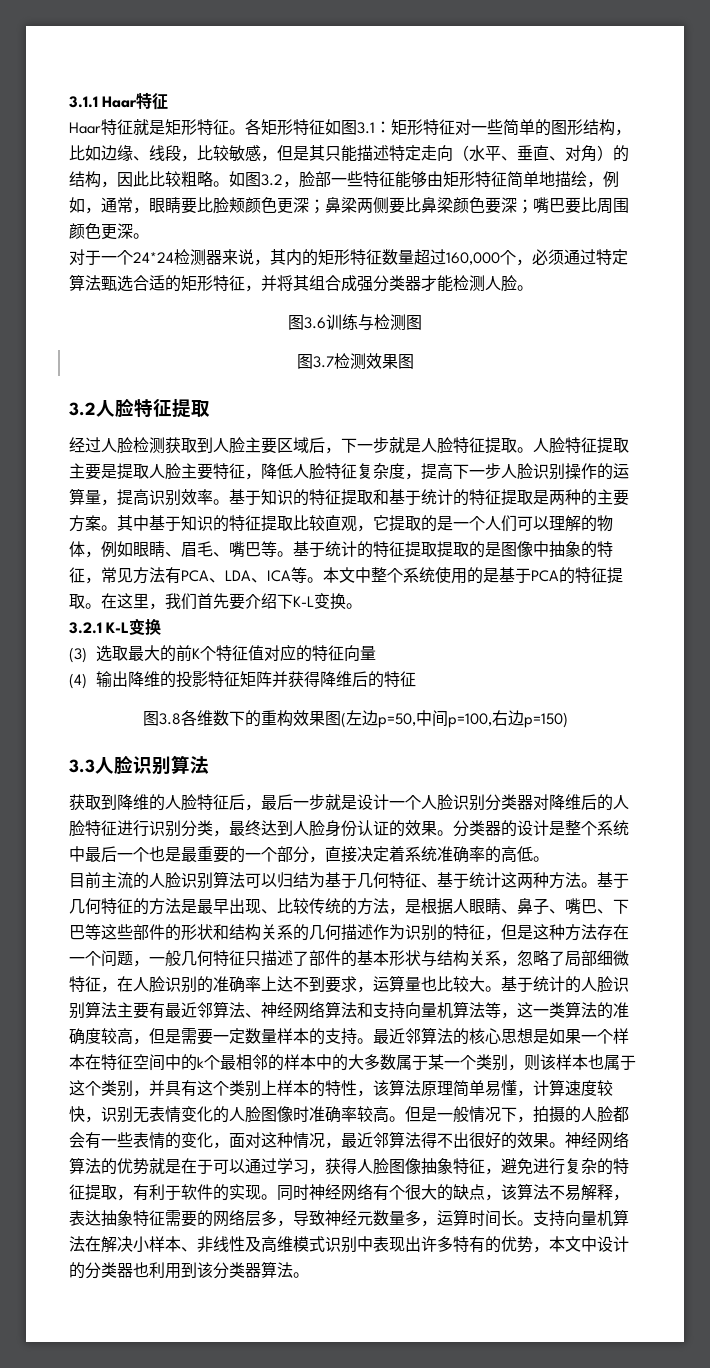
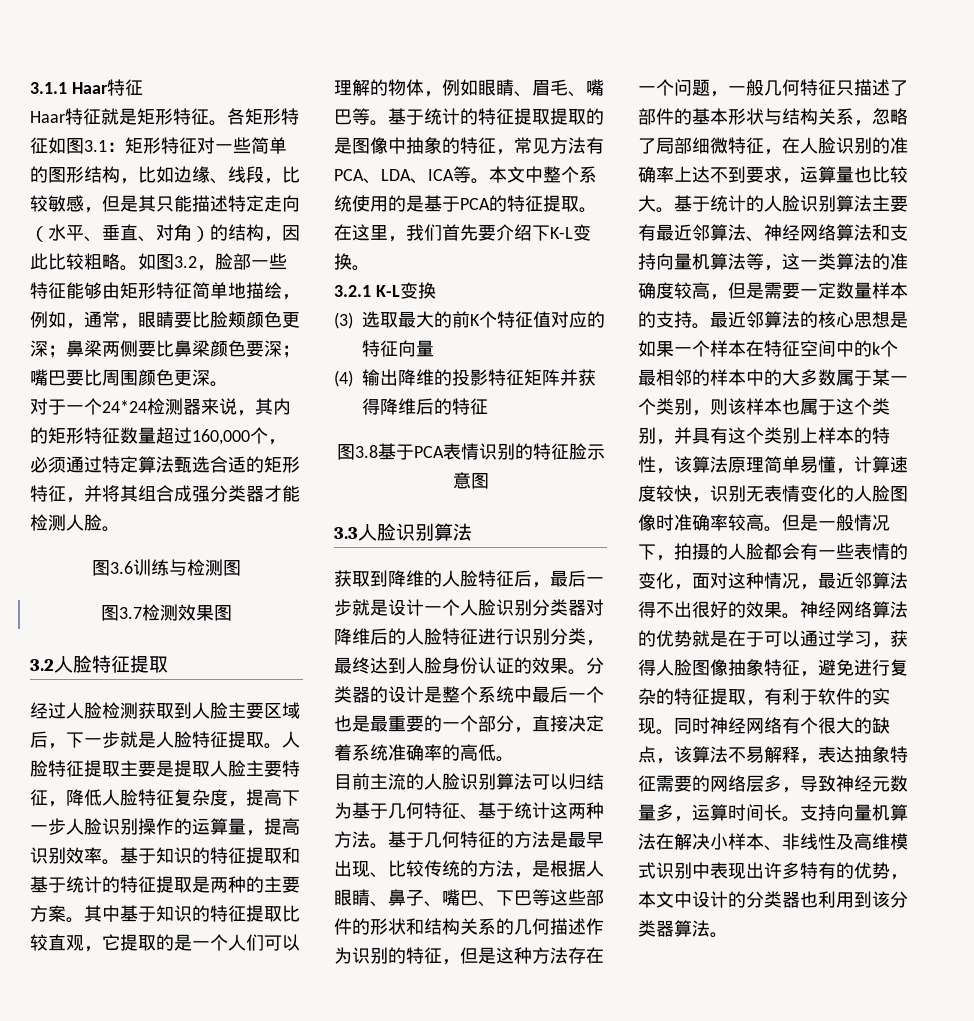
- 图3.8各维数下的重构效果图(左边p=50,中间p=100,右边p=150)
+ 图3.8基于PCA表情识别的特征脸示意图

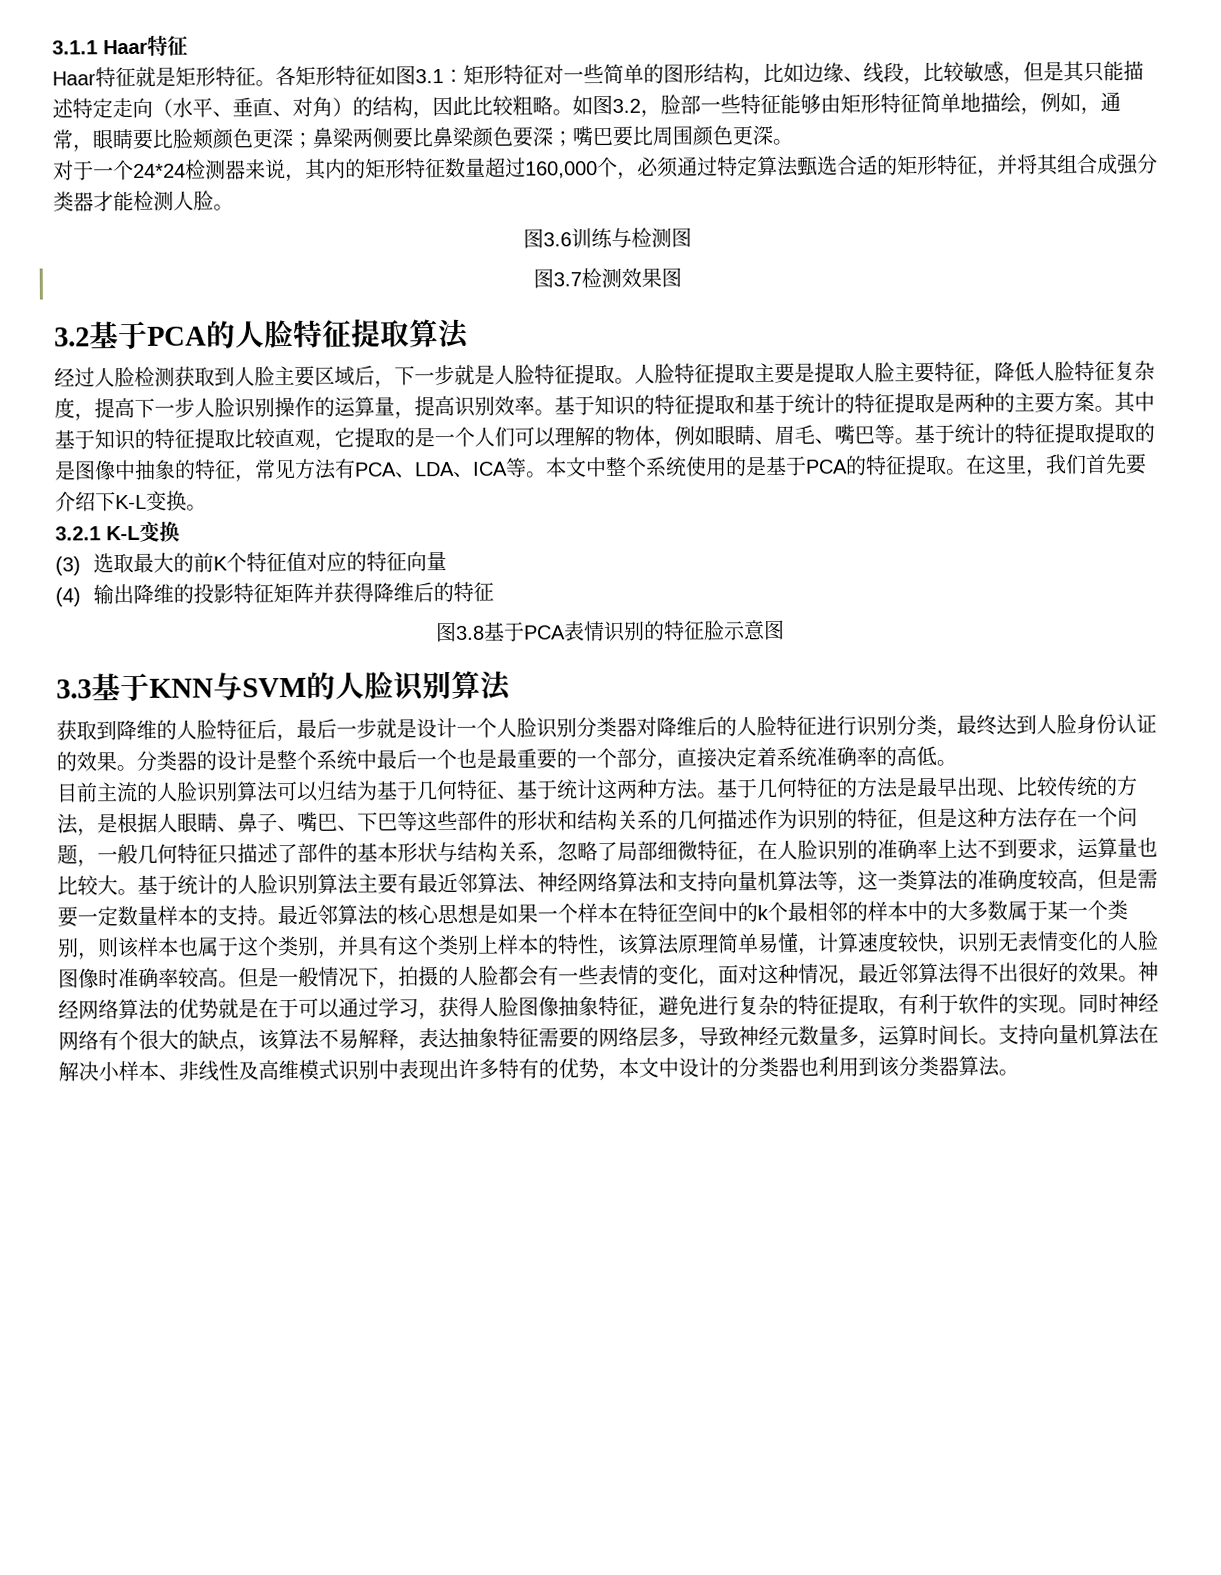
- 3.2人脸特征提取
+ 3.2基于PCA的人脸特征提取算法
- 3.3人脸识别算法
+ 3.3基于KNN与SVM的人脸识别算法

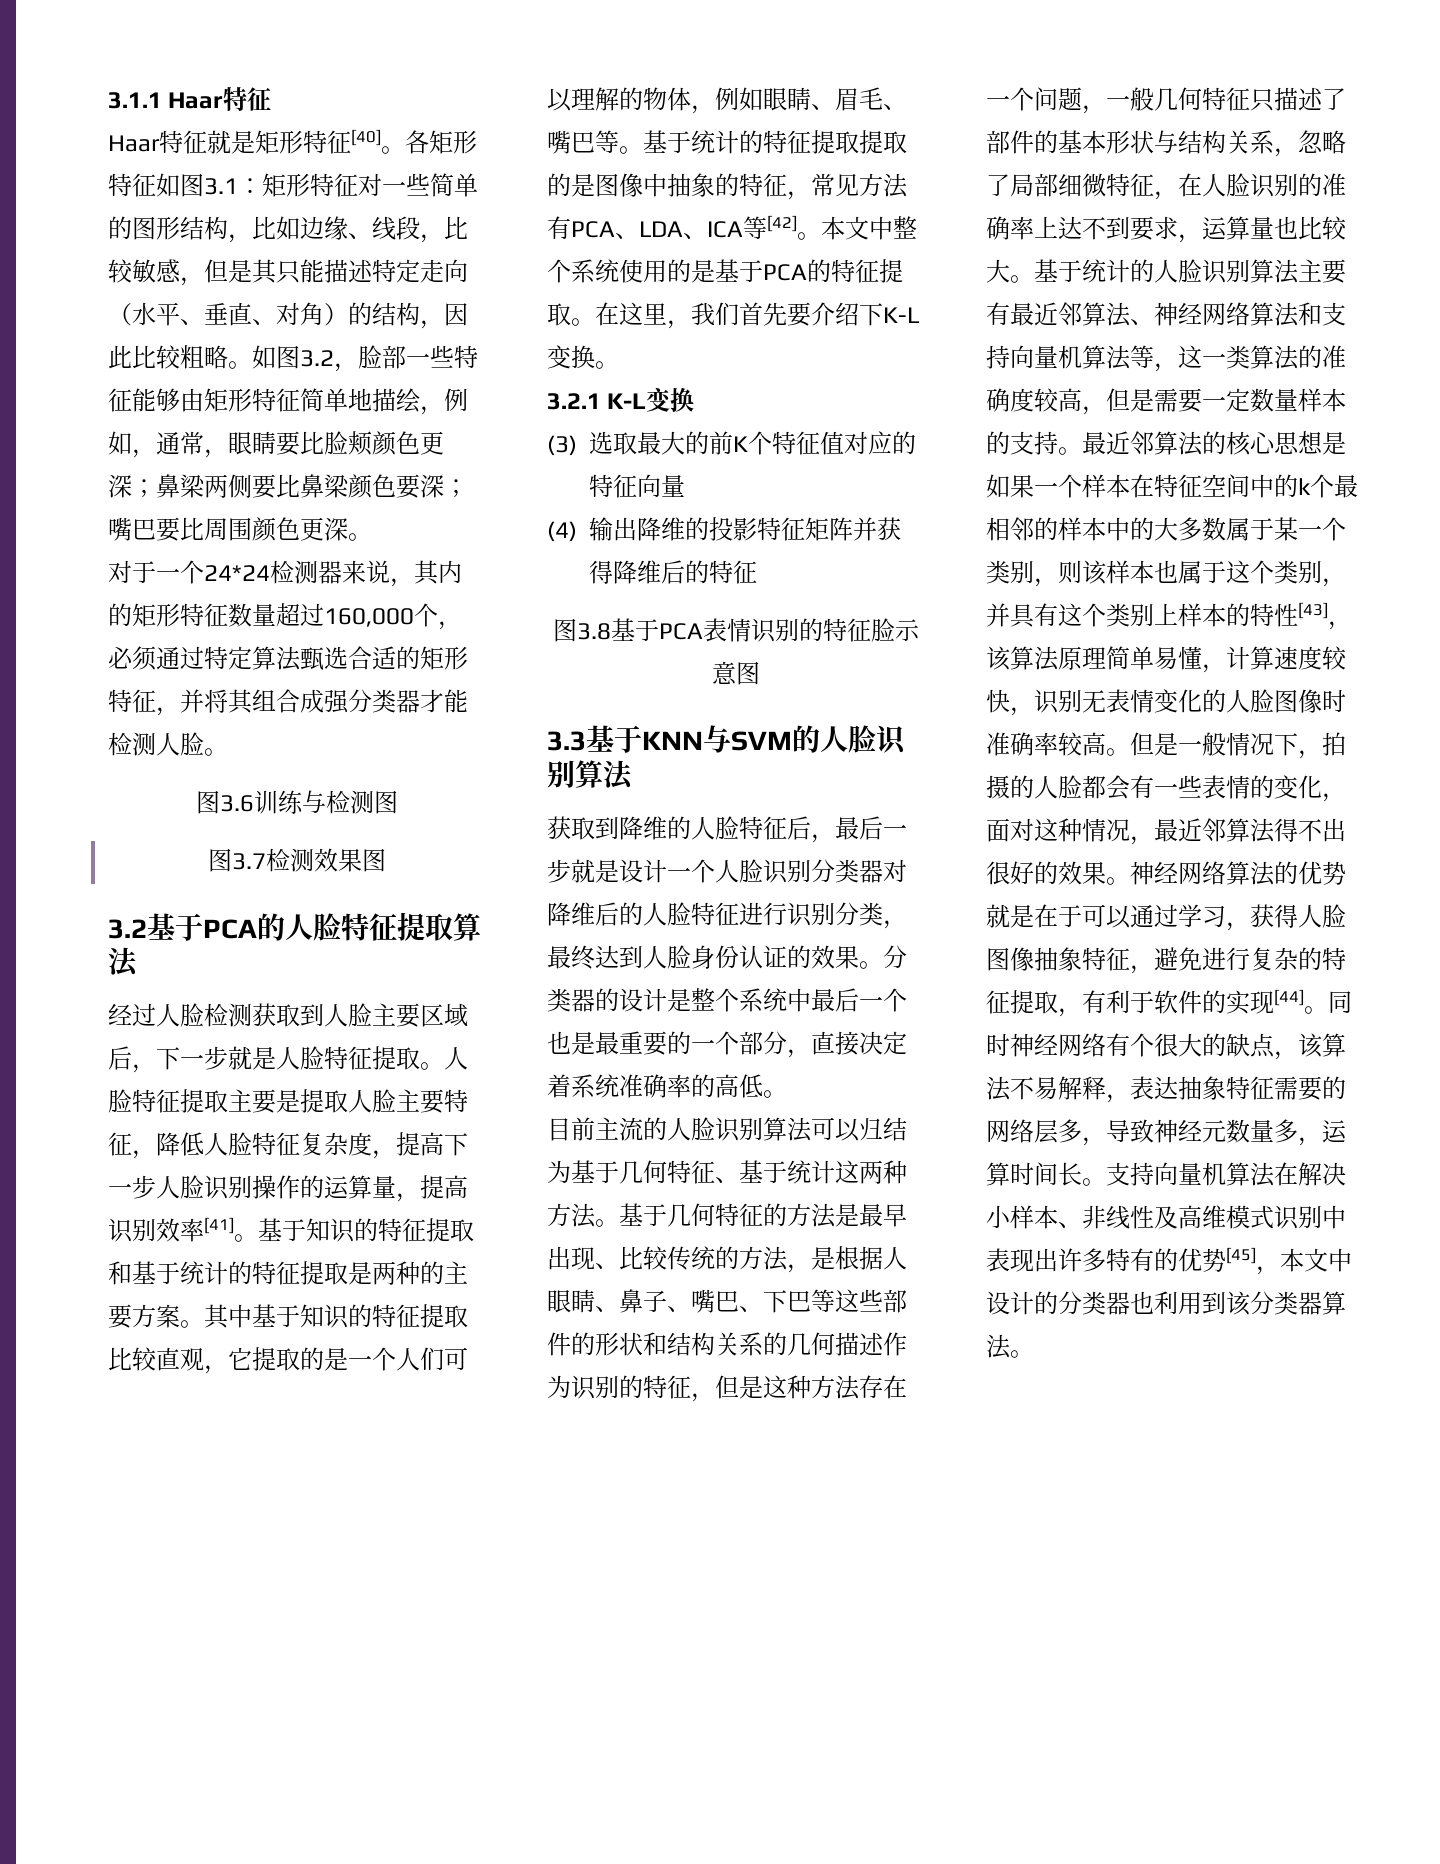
- Haar特征就是矩形特征。
+ Haar特征就是矩形特征[40]。
- 人脸特征提取主要是提取人脸主要特征，降低人脸特征复杂度，提高下一步人脸识别操作的运算量，提高识别效率。
+ 人脸特征提取主要是提取人脸主要特征，降低人脸特征复杂度，提高下一步人脸识别操作的运算量，提高识别效率[41]。
- 基于统计的特征提取提取的是图像中抽象的特征，常见方法有PCA、LDA、ICA等。
+ 基于统计的特征提取提取的是图像中抽象的特征，常见方法有PCA、LDA、ICA等[42]。
- 最近邻算法的核心思想是如果一个样本在特征空间中的k个最相邻的样本中的大多数属于某一个类别，则该样本也属于这个类别，并具有这个类别上样本的特性，该算法原理简单易懂，计算速度较快，识别无表情变化的人脸图像时准确率较高。
+ 最近邻算法的核心思想是如果一个样本在特征空间中的k个最相邻的样本中的大多数属于某一个类别，则该样本也属于这个类别，并具有这个类别上样本的特性[43]，该算法原理简单易懂，计算速度较快，识别无表情变化的人脸图像时准确率较高。
- 神经网络算法的优势就是在于可以通过学习，获得人脸图像抽象特征，避免进行复杂的特征提取，有利于软件的实现。
+ 神经网络算法的优势就是在于可以通过学习，获得人脸图像抽象特征，避免进行复杂的特征提取，有利于软件的实现[44]。
- 支持向量机算法在解决小样本、非线性及高维模式识别中表现出许多特有的优势，本文中设计的分类器也利用到该分类器算法。
+ 支持向量机算法在解决小样本、非线性及高维模式识别中表现出许多特有的优势[45]，本文中设计的分类器也利用到该分类器算法。

